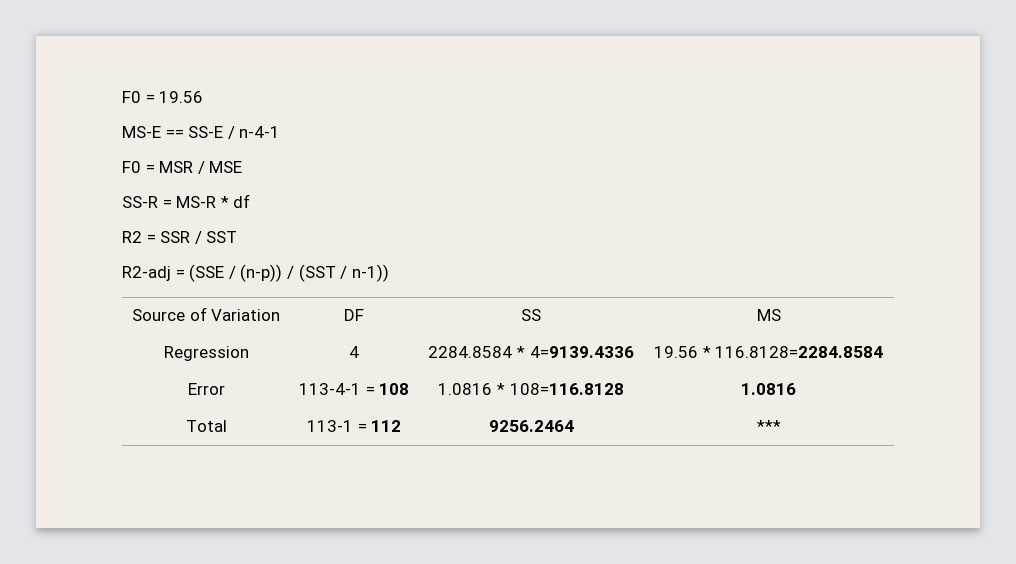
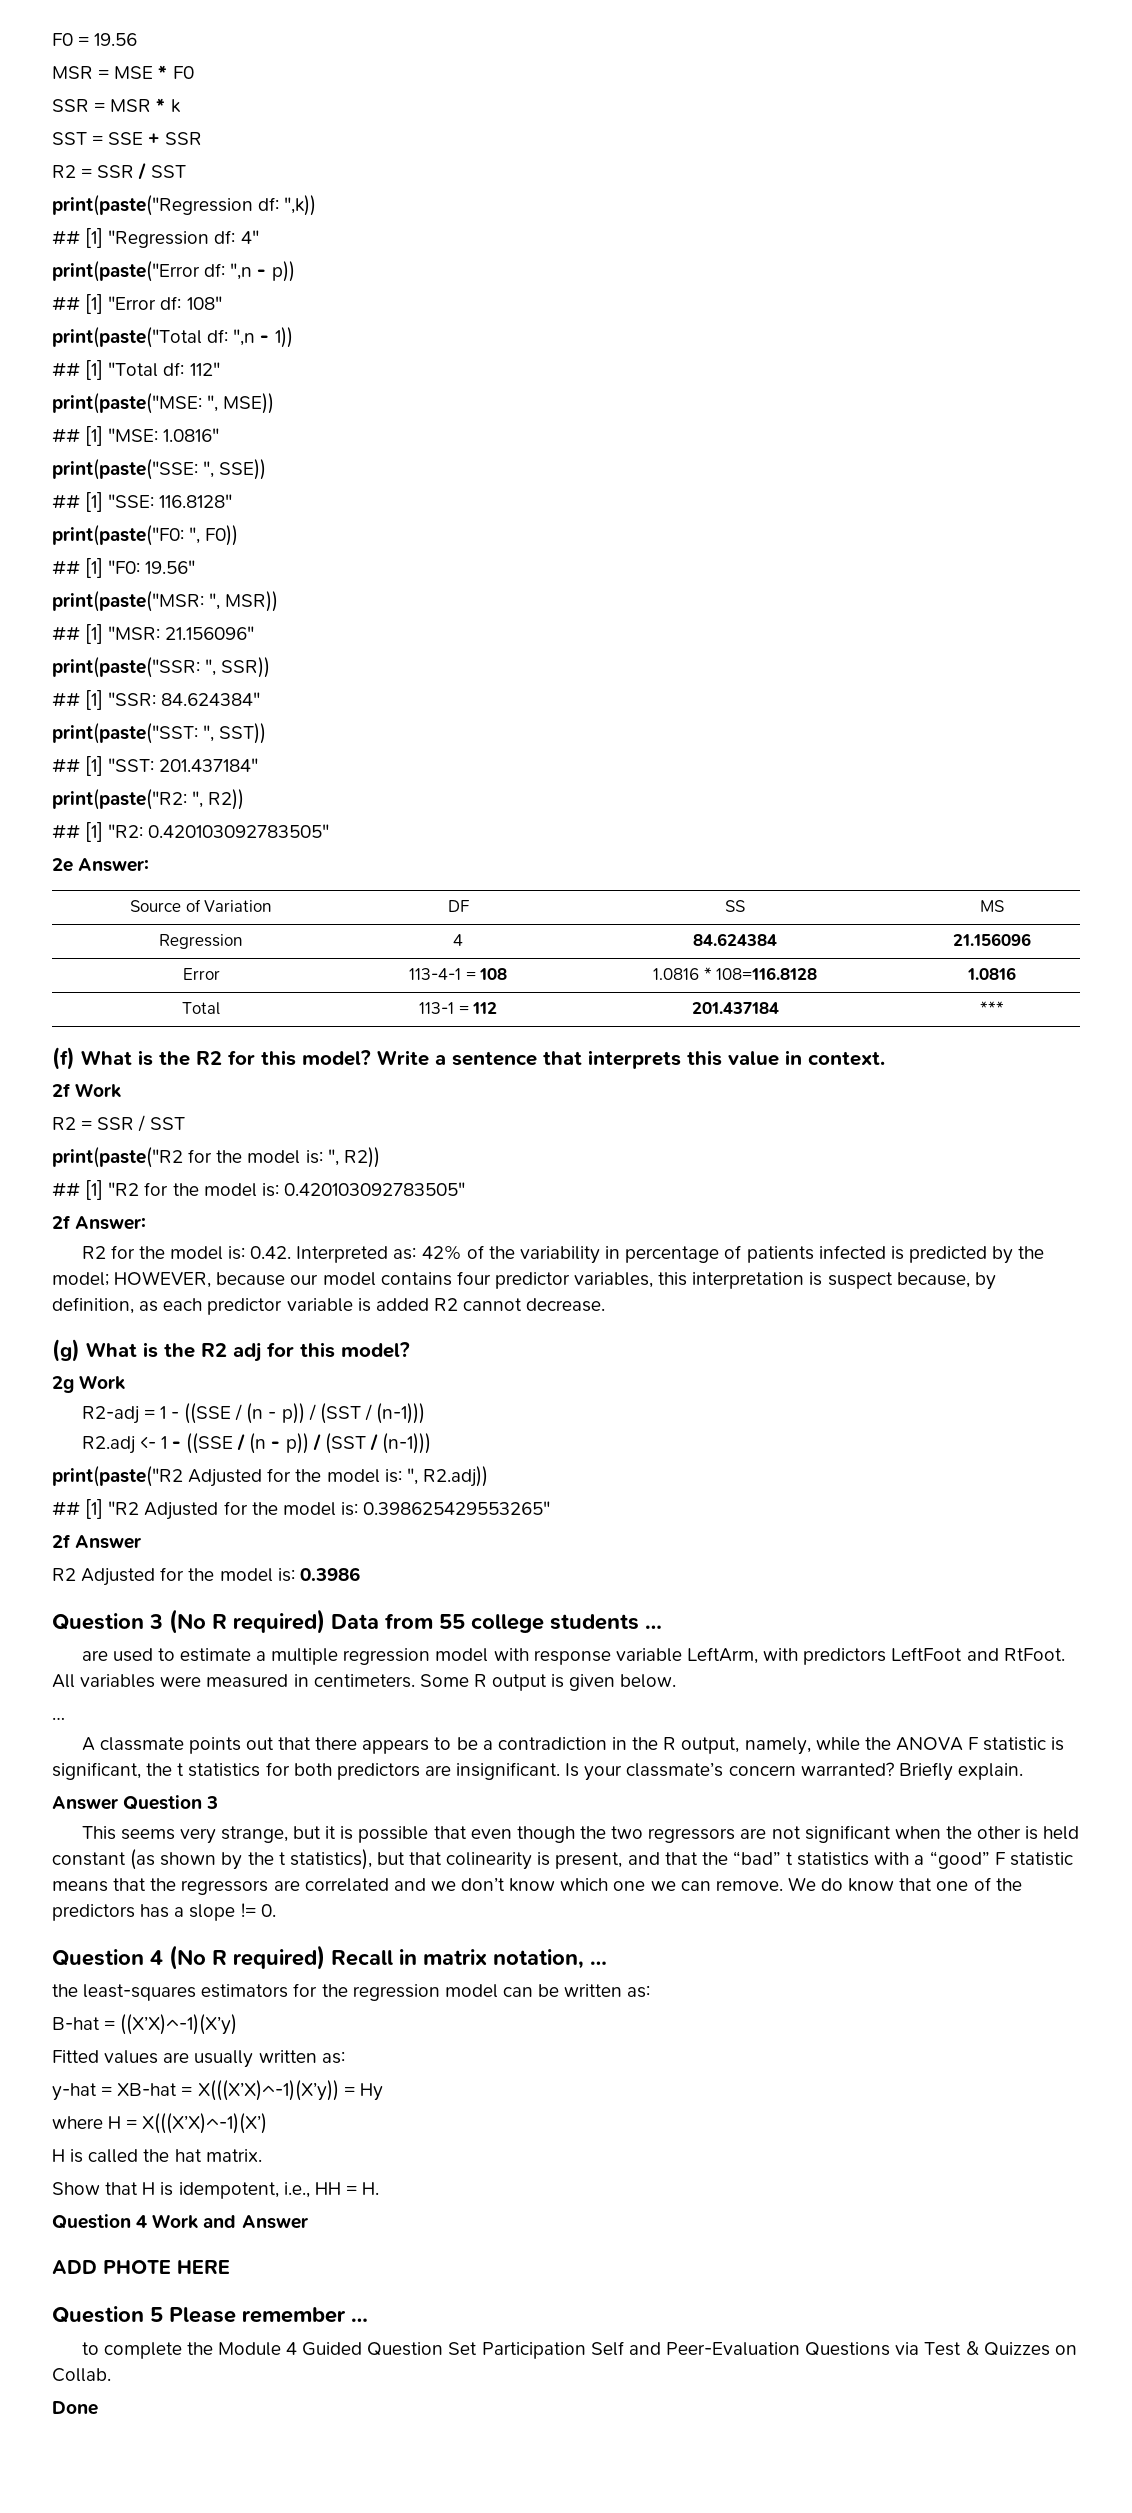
- MS-E == SS-E / n-4-1
- F0 = MSR / MSE
- SS-R = MS-R * df
+ MSR = MSE * F0
+ SSR = MSR * k
+ SST = SSE + SSR
  R2 = SSR / SST
- R2-adj = (SSE / (n-p)) / (SST / n-1))
+ print(paste("Regression df: ",k))
+ ## [1] "Regression df: 4"
+ print(paste("Error df: ",n - p))
+ ## [1] "Error df: 108"
+ print(paste("Total df: ",n - 1))
+ ## [1] "Total df: 112"
+ print(paste("MSE: ", MSE))
+ ## [1] "MSE: 1.0816"
+ print(paste("SSE: ", SSE))
+ ## [1] "SSE: 116.8128"
+ print(paste("F0: ", F0))
+ ## [1] "F0: 19.56"
+ print(paste("MSR: ", MSR))
+ ## [1] "MSR: 21.156096"
+ print(paste("SSR: ", SSR))
+ ## [1] "SSR: 84.624384"
+ print(paste("SST: ", SST))
+ ## [1] "SST: 201.437184"
+ print(paste("R2: ", R2))
+ ## [1] "R2: 0.420103092783505"
+ 2e Answer:
- Regression | 4 | 2284.8584 * 4=9139.4336 | 19.56 * 116.8128=2284.8584
+ Regression | 4 | 84.624384 | 21.156096
- Total | 113-1 = 112 | 9256.2464 | ***
+ Total | 113-1 = 112 | 201.437184 | ***
+ (f) What is the R2 for this model? Write a sentence that interprets this value in context.
+ 2f Work
+ R2 = SSR / SST
+ print(paste("R2 for the model is: ", R2))
+ ## [1] "R2 for the model is: 0.420103092783505"
+ 2f Answer:
+ R2 for the model is: 0.42. Interpreted as: 42% of the variability in percentage of patients infected is predicted by the model; HOWEVER, because our model contains four predictor variables, this interpretation is suspect because, by definition, as each predictor variable is added R2 cannot decrease.
+ (g) What is the R2 adj for this model?
+ 2g Work
+ R2-adj = 1 - ((SSE / (n - p)) / (SST / (n-1)))
+ R2.adj <- 1 - ((SSE / (n - p)) / (SST / (n-1)))
+ print(paste("R2 Adjusted for the model is: ", R2.adj))
+ ## [1] "R2 Adjusted for the model is: 0.398625429553265"
+ 2f Answer
+ R2 Adjusted for the model is: 0.3986
+ Question 3 (No R required) Data from 55 college students …
+ are used to estimate a multiple regression model with response variable LeftArm, with predictors LeftFoot and RtFoot. All variables were measured in centimeters. Some R output is given below.
+ …
+ A classmate points out that there appears to be a contradiction in the R output, namely, while the ANOVA F statistic is significant, the t statistics for both predictors are insignificant. Is your classmate’s concern warranted? Briefly explain.
+ Answer Question 3
+ This seems very strange, but it is possible that even though the two regressors are not significant when the other is held constant (as shown by the t statistics), but that colinearity is present, and that the “bad” t statistics with a “good” F statistic means that the regressors are correlated and we don’t know which one we can remove. We do know that one of the predictors has a slope != 0.
+ Question 4 (No R required) Recall in matrix notation, …
+ the least-squares estimators for the regression model can be written as:
+ B-hat = ((X’X)^-1)(X’y)
+ Fitted values are usually written as:
+ y-hat = XB-hat = X(((X’X)^-1)(X’y)) = Hy
+ where H = X(((X’X)^-1)(X’)
+ H is called the hat matrix.
+ Show that H is idempotent, i.e., HH = H.
+ Question 4 Work and Answer
+ ADD PHOTE HERE
+ Question 5 Please remember …
+ to complete the Module 4 Guided Question Set Participation Self and Peer-Evaluation Questions via Test & Quizzes on Collab.
+ Done

